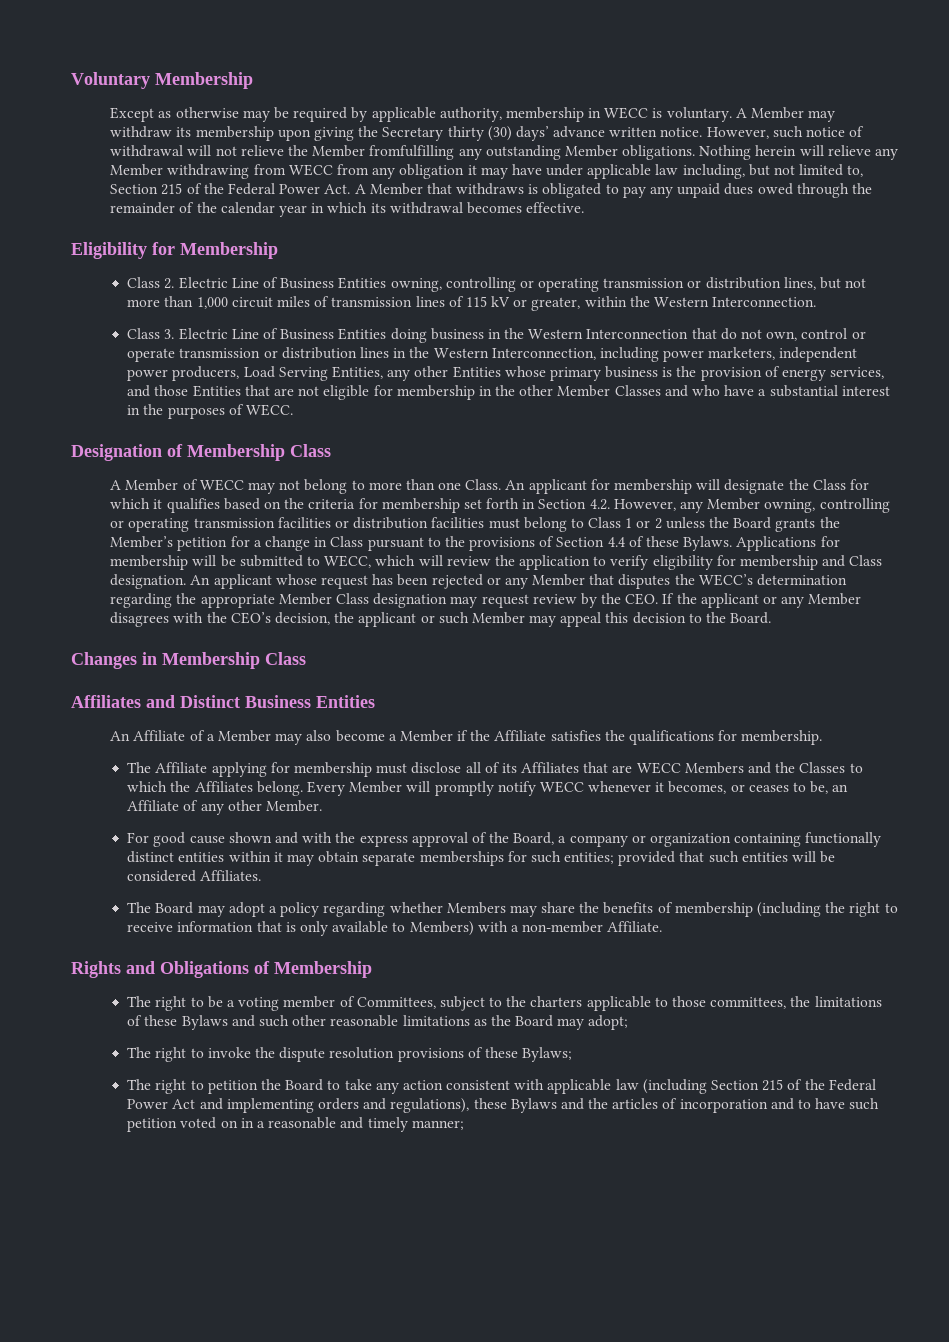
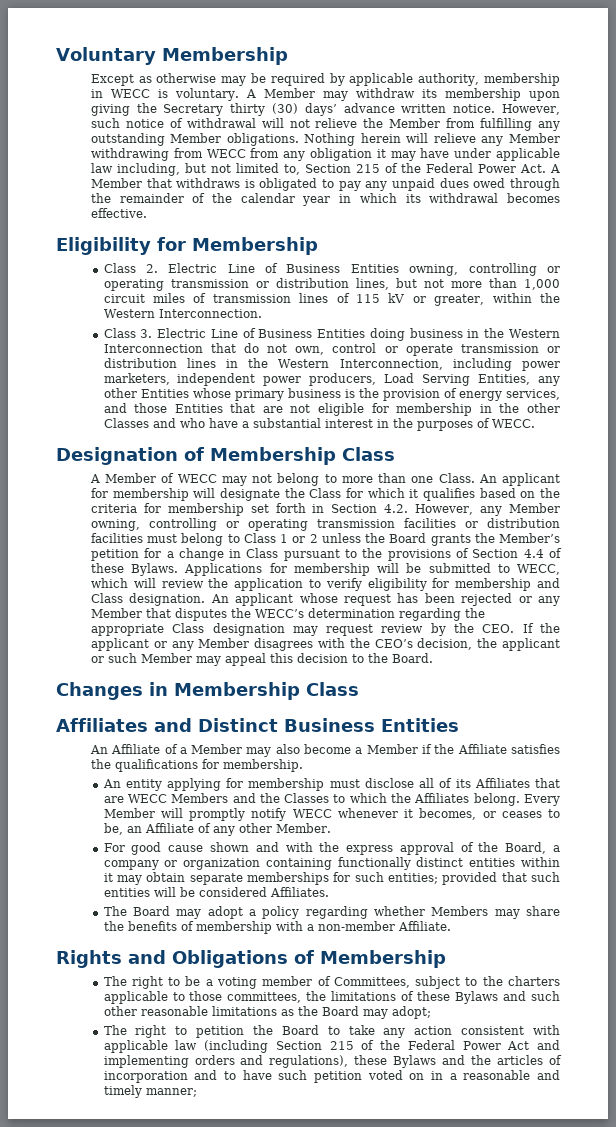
- However, such notice of withdrawal will not relieve the Member fromfulfilling any outstanding Member obligations.
+ However, such notice of withdrawal will not relieve the Member from fulfilling any outstanding Member obligations.
- Class 3. Electric Line of Business Entities doing business in the Western Interconnection that do not own, control or operate transmission or distribution lines in the Western Interconnection, including power marketers, independent power producers, Load Serving Entities, any other Entities whose primary business is the provision of energy services, and those Entities that are not eligible for membership in the other Member Classes and who have a substantial interest in the purposes of WECC.
+ Class 3. Electric Line of Business Entities doing business in the Western Interconnection that do not own, control or operate transmission or distribution lines in the Western Interconnection, including power marketers, independent power producers, Load Serving Entities, any other Entities whose primary business is the provision of energy services, and those Entities that are not eligible for membership in the other Classes and who have a substantial interest in the purposes of WECC.
- An applicant whose request has been rejected or any Member that disputes the WECC’s determination regarding the appropriate Member Class designation may request review by the CEO. If the applicant or any Member disagrees with the CEO’s decision, the applicant or such Member may appeal this decision to the Board.
+ An applicant whose request has been rejected or any Member that disputes the WECC’s determination regarding the appropriate Class designation may request review by the CEO. If the applicant or any Member disagrees with the CEO’s decision, the applicant or such Member may appeal this decision to the Board.
- The Affiliate applying for membership must disclose all of its Affiliates that are WECC Members and the Classes to which the Affiliates belong.
+ An entity applying for membership must disclose all of its Affiliates that are WECC Members and the Classes to which the Affiliates belong.
- The Board may adopt a policy regarding whether Members may share the benefits of membership (including the right to receive information that is only available to Members) with a non-member Affiliate.
+ The Board may adopt a policy regarding whether Members may share the benefits of membership with a non-member Affiliate.
- The right to invoke the dispute resolution provisions of these Bylaws;

